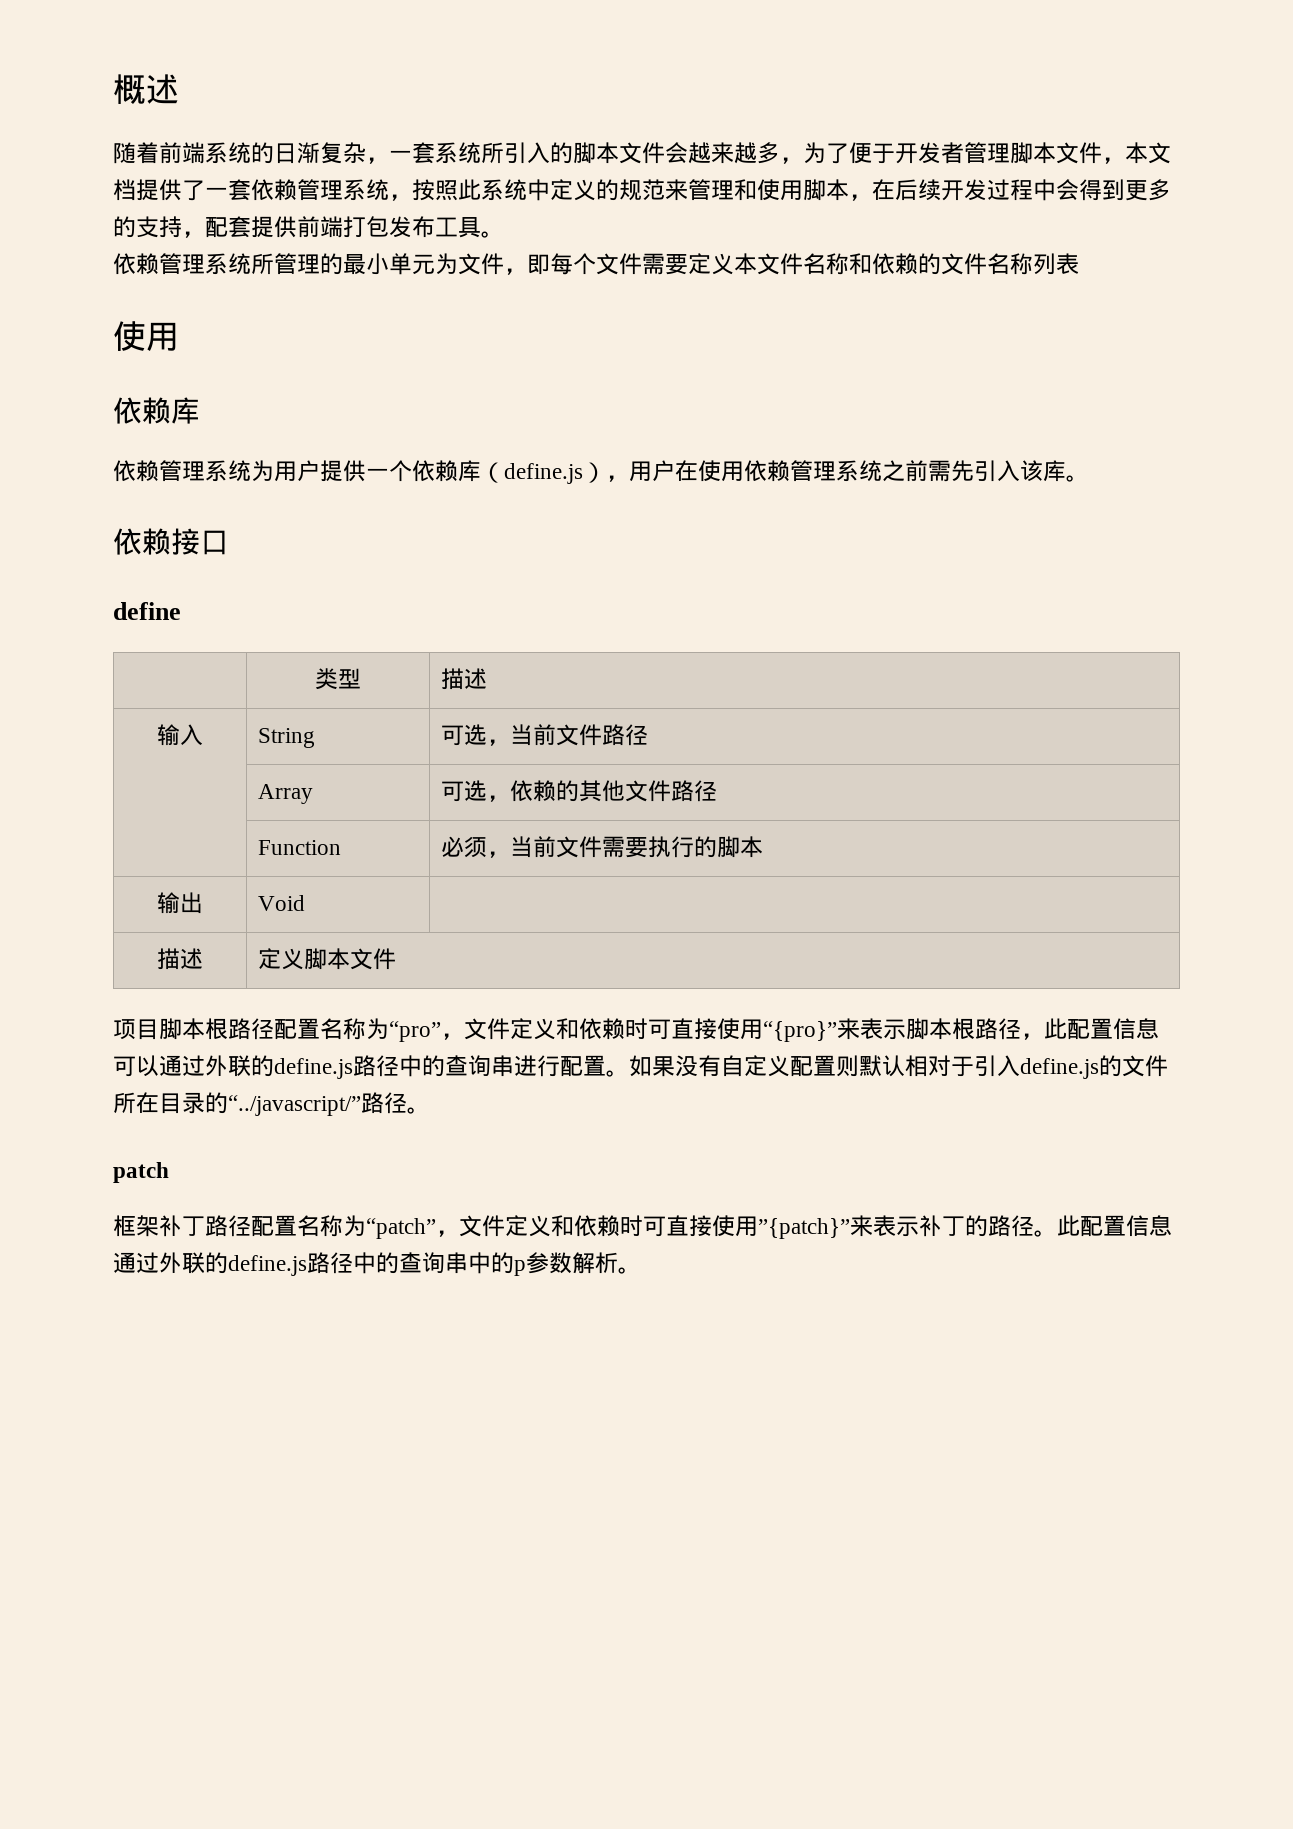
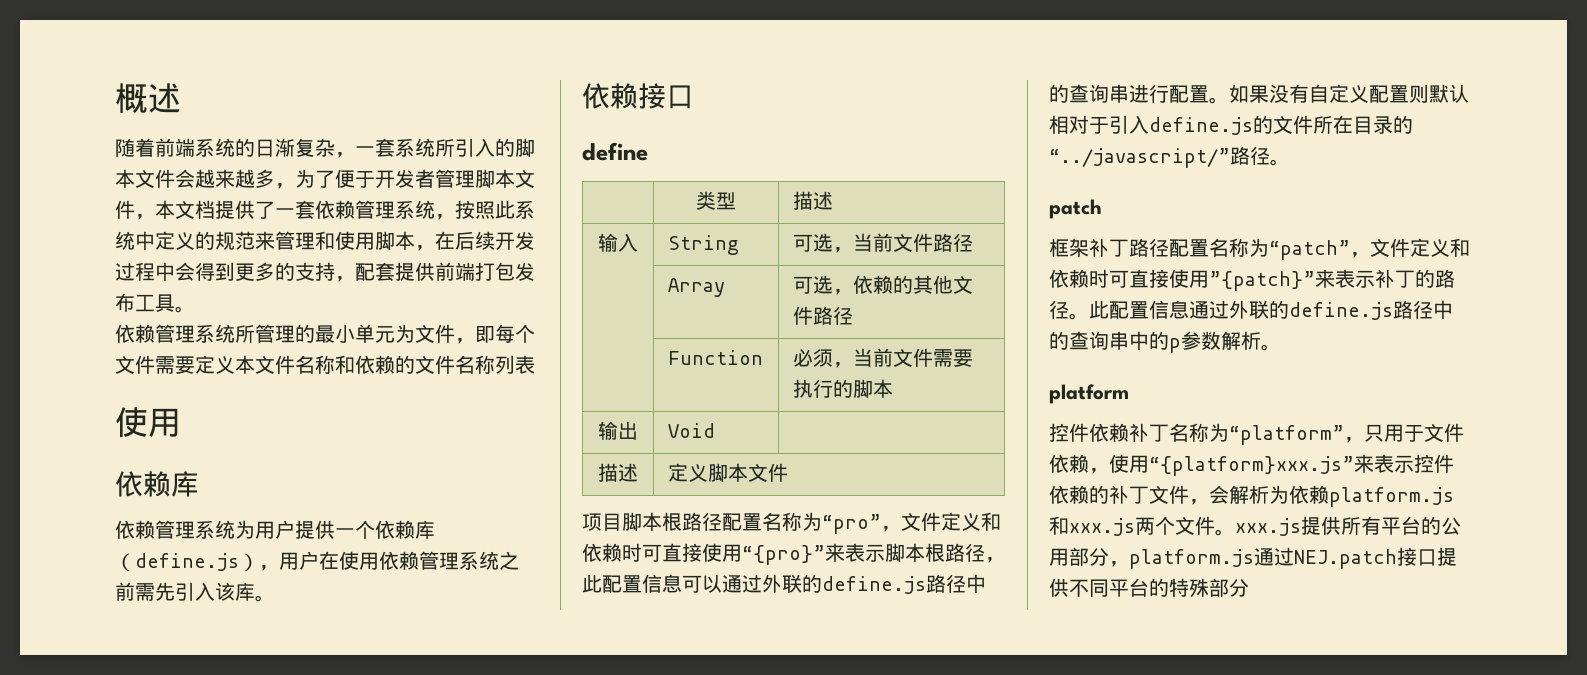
+ platform
+ 控件依赖补丁名称为“platform”，只用于文件依赖，使用“{platform}xxx.js”来表示控件依赖的补丁文件，会解析为依赖platform.js和xxx.js两个文件。xxx.js提供所有平台的公用部分，platform.js通过NEJ.patch接口提供不同平台的特殊部分

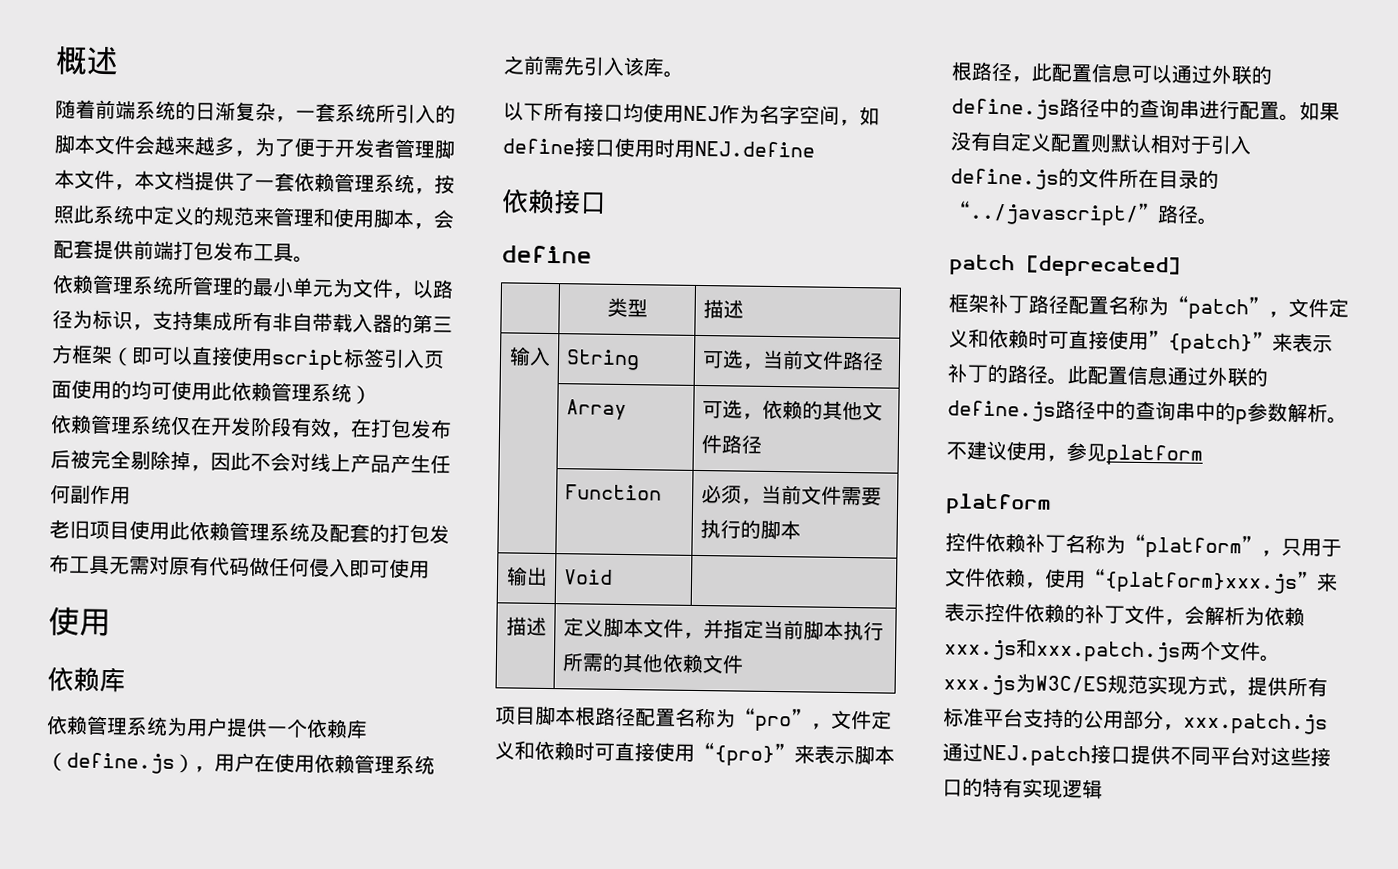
- 随着前端系统的日渐复杂，一套系统所引入的脚本文件会越来越多，为了便于开发者管理脚本文件，本文档提供了一套依赖管理系统，按照此系统中定义的规范来管理和使用脚本，在后续开发过程中会得到更多的支持，配套提供前端打包发布工具。
+ 随着前端系统的日渐复杂，一套系统所引入的脚本文件会越来越多，为了便于开发者管理脚本文件，本文档提供了一套依赖管理系统，按照此系统中定义的规范来管理和使用脚本，会配套提供前端打包发布工具。
- 依赖管理系统所管理的最小单元为文件，即每个文件需要定义本文件名称和依赖的文件名称列表
+ 依赖管理系统所管理的最小单元为文件，以路径为标识，支持集成所有非自带载入器的第三方框架（即可以直接使用script标签引入页面使用的均可使用此依赖管理系统）
+ 依赖管理系统仅在开发阶段有效，在打包发布后被完全剔除掉，因此不会对线上产品产生任何副作用
+ 老旧项目使用此依赖管理系统及配套的打包发布工具无需对原有代码做任何侵入即可使用
+ 以下所有接口均使用NEJ作为名字空间，如define接口使用时用NEJ.define
- 描述 | 定义脚本文件
+ 描述 | 定义脚本文件，并指定当前脚本执行所需的其他依赖文件
- patch
+ patch [deprecated]
+ 不建议使用，参见platform
- 控件依赖补丁名称为“platform”，只用于文件依赖，使用“{platform}xxx.js”来表示控件依赖的补丁文件，会解析为依赖platform.js和xxx.js两个文件。xxx.js提供所有平台的公用部分，platform.js通过NEJ.patch接口提供不同平台的特殊部分
+ 控件依赖补丁名称为“platform”，只用于文件依赖，使用“{platform}xxx.js”来表示控件依赖的补丁文件，会解析为依赖xxx.js和xxx.patch.js两个文件。xxx.js为W3C/ES规范实现方式，提供所有标准平台支持的公用部分，xxx.patch.js通过NEJ.patch接口提供不同平台对这些接口的特有实现逻辑

